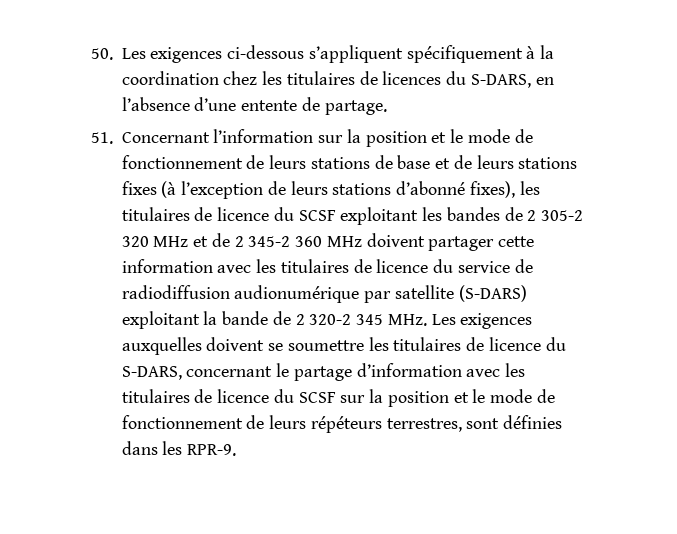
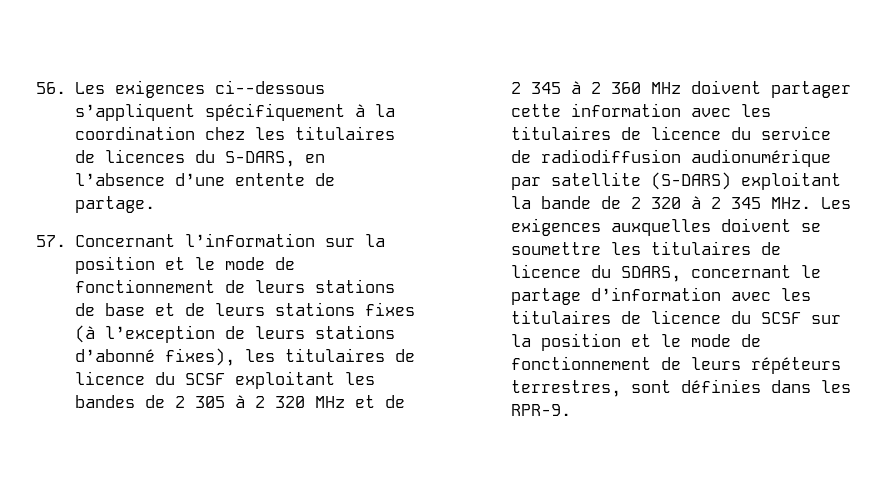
- 50. Les exigences ci-dessous s’appliquent spécifiquement à la coordination chez les titulaires de licences du S-DARS, en l’absence d’une entente de partage.
+ 56. Les exigences ci--dessous s’appliquent spécifiquement à la coordination chez les titulaires de licences du S-DARS, en l’absence d’une entente de partage.
- 51. Concernant l’information sur la position et le mode de fonctionnement de leurs stations de base et de leurs stations fixes (à l’exception de leurs stations d’abonné fixes), les titulaires de licence du SCSF exploitant les bandes de 2 305-2 320 MHz et de 2 345-2 360 MHz doivent partager cette information avec les titulaires de licence du service de radiodiffusion audionumérique par satellite (S-DARS) exploitant la bande de 2 320-2 345 MHz. Les exigences auxquelles doivent se soumettre les titulaires de licence du S-DARS, concernant le partage d’information avec les titulaires de licence du SCSF sur la position et le mode de fonctionnement de leurs répéteurs terrestres, sont définies dans les RPR-9.
+ 57. Concernant l’information sur la position et le mode de fonctionnement de leurs stations de base et de leurs stations fixes (à l’exception de leurs stations d’abonné fixes), les titulaires de licence du SCSF exploitant les bandes de 2 305 à 2 320 MHz et de 2 345 à 2 360 MHz doivent partager cette information avec les titulaires de licence du service de radiodiffusion audionumérique par satellite (S-DARS) exploitant la bande de 2 320 à 2 345 MHz. Les exigences auxquelles doivent se soumettre les titulaires de licence du SDARS, concernant le partage d’information avec les titulaires de licence du SCSF sur la position et le mode de fonctionnement de leurs répéteurs terrestres, sont définies dans les RPR-9.

